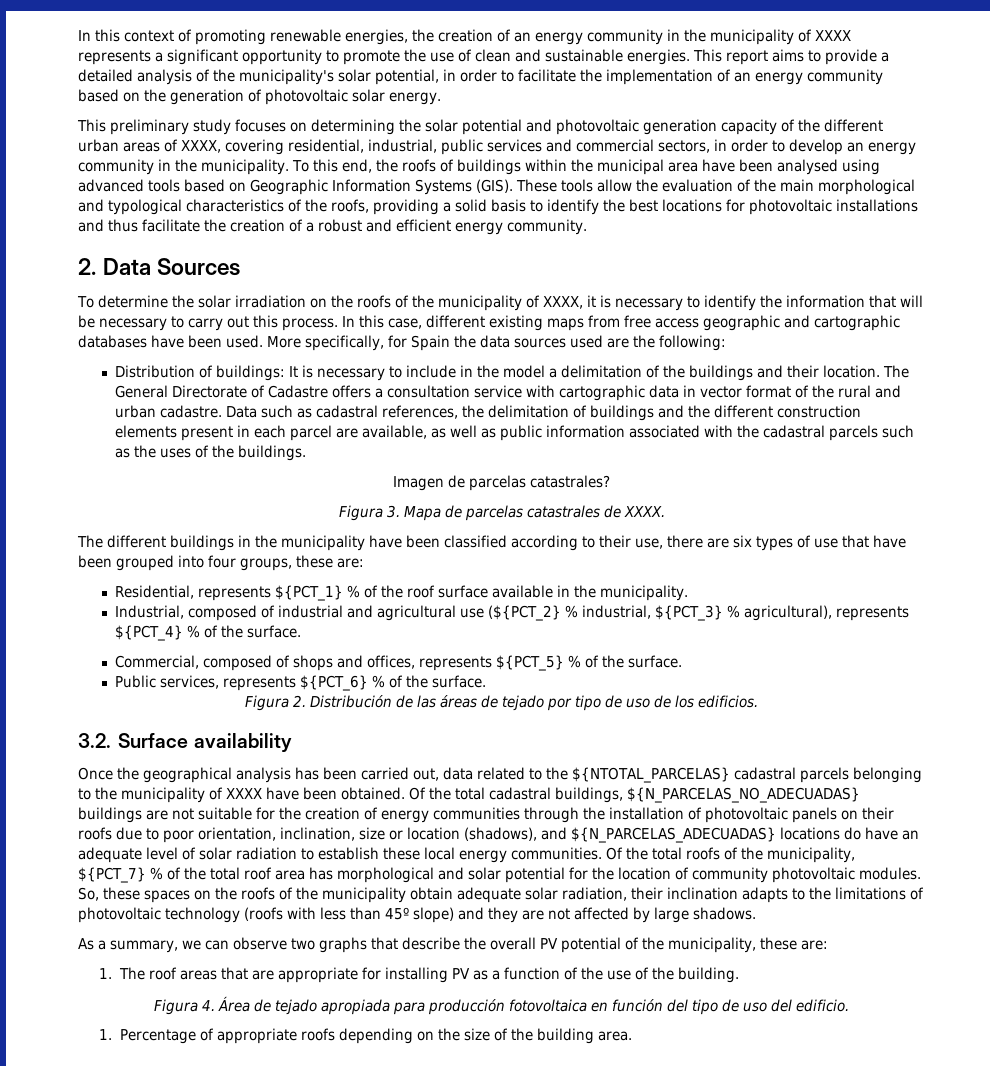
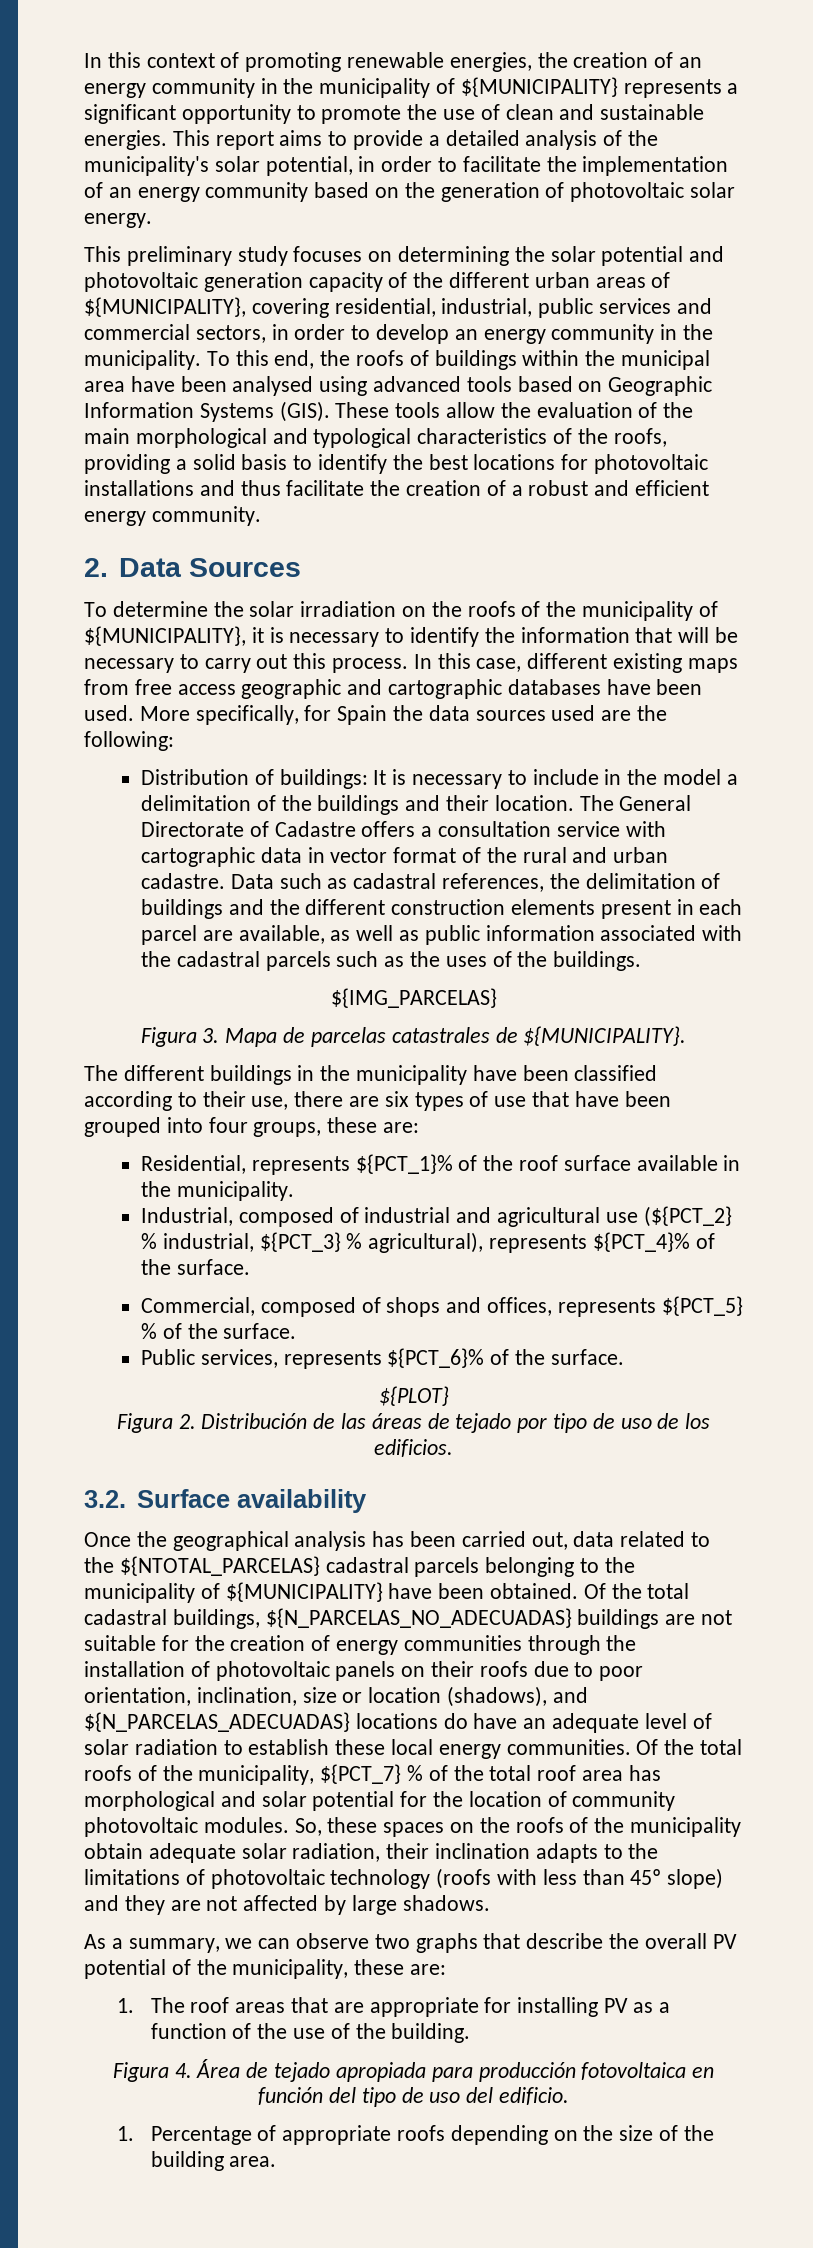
- In this context of promoting renewable energies, the creation of an energy community in the municipality of XXXX represents a significant opportunity to promote the use of clean and sustainable energies.
+ In this context of promoting renewable energies, the creation of an energy community in the municipality of ${MUNICIPALITY} represents a significant opportunity to promote the use of clean and sustainable energies.
- This preliminary study focuses on determining the solar potential and photovoltaic generation capacity of the different urban areas of XXXX, covering residential, industrial, public services and commercial sectors, in order to develop an energy community in the municipality.
+ This preliminary study focuses on determining the solar potential and photovoltaic generation capacity of the different urban areas of ${MUNICIPALITY}, covering residential, industrial, public services and commercial sectors, in order to develop an energy community in the municipality.
- To determine the solar irradiation on the roofs of the municipality of XXXX, it is necessary to identify the information that will be necessary to carry out this process.
+ To determine the solar irradiation on the roofs of the municipality of ${MUNICIPALITY}, it is necessary to identify the information that will be necessary to carry out this process.
- Imagen de parcelas catastrales?
+ ${IMG_PARCELAS}
- Figura 3. Mapa de parcelas catastrales de XXXX.
+ Figura 3. Mapa de parcelas catastrales de ${MUNICIPALITY}.
- Residential, represents ${PCT_1} % of the roof surface available in the municipality.
+ Residential, represents ${PCT_1}% of the roof surface available in the municipality.
- Industrial, composed of industrial and agricultural use (${PCT_2} % industrial, ${PCT_3} % agricultural), represents ${PCT_4} % of the surface.
+ Industrial, composed of industrial and agricultural use (${PCT_2} % industrial, ${PCT_3} % agricultural), represents ${PCT_4}% of the surface.
- Public services, represents ${PCT_6} % of the surface.
+ Public services, represents ${PCT_6}% of the surface.
+ ${PLOT}
- Once the geographical analysis has been carried out, data related to the ${NTOTAL_PARCELAS} cadastral parcels belonging to the municipality of XXXX have been obtained.
+ Once the geographical analysis has been carried out, data related to the ${NTOTAL_PARCELAS} cadastral parcels belonging to the municipality of ${MUNICIPALITY} have been obtained.

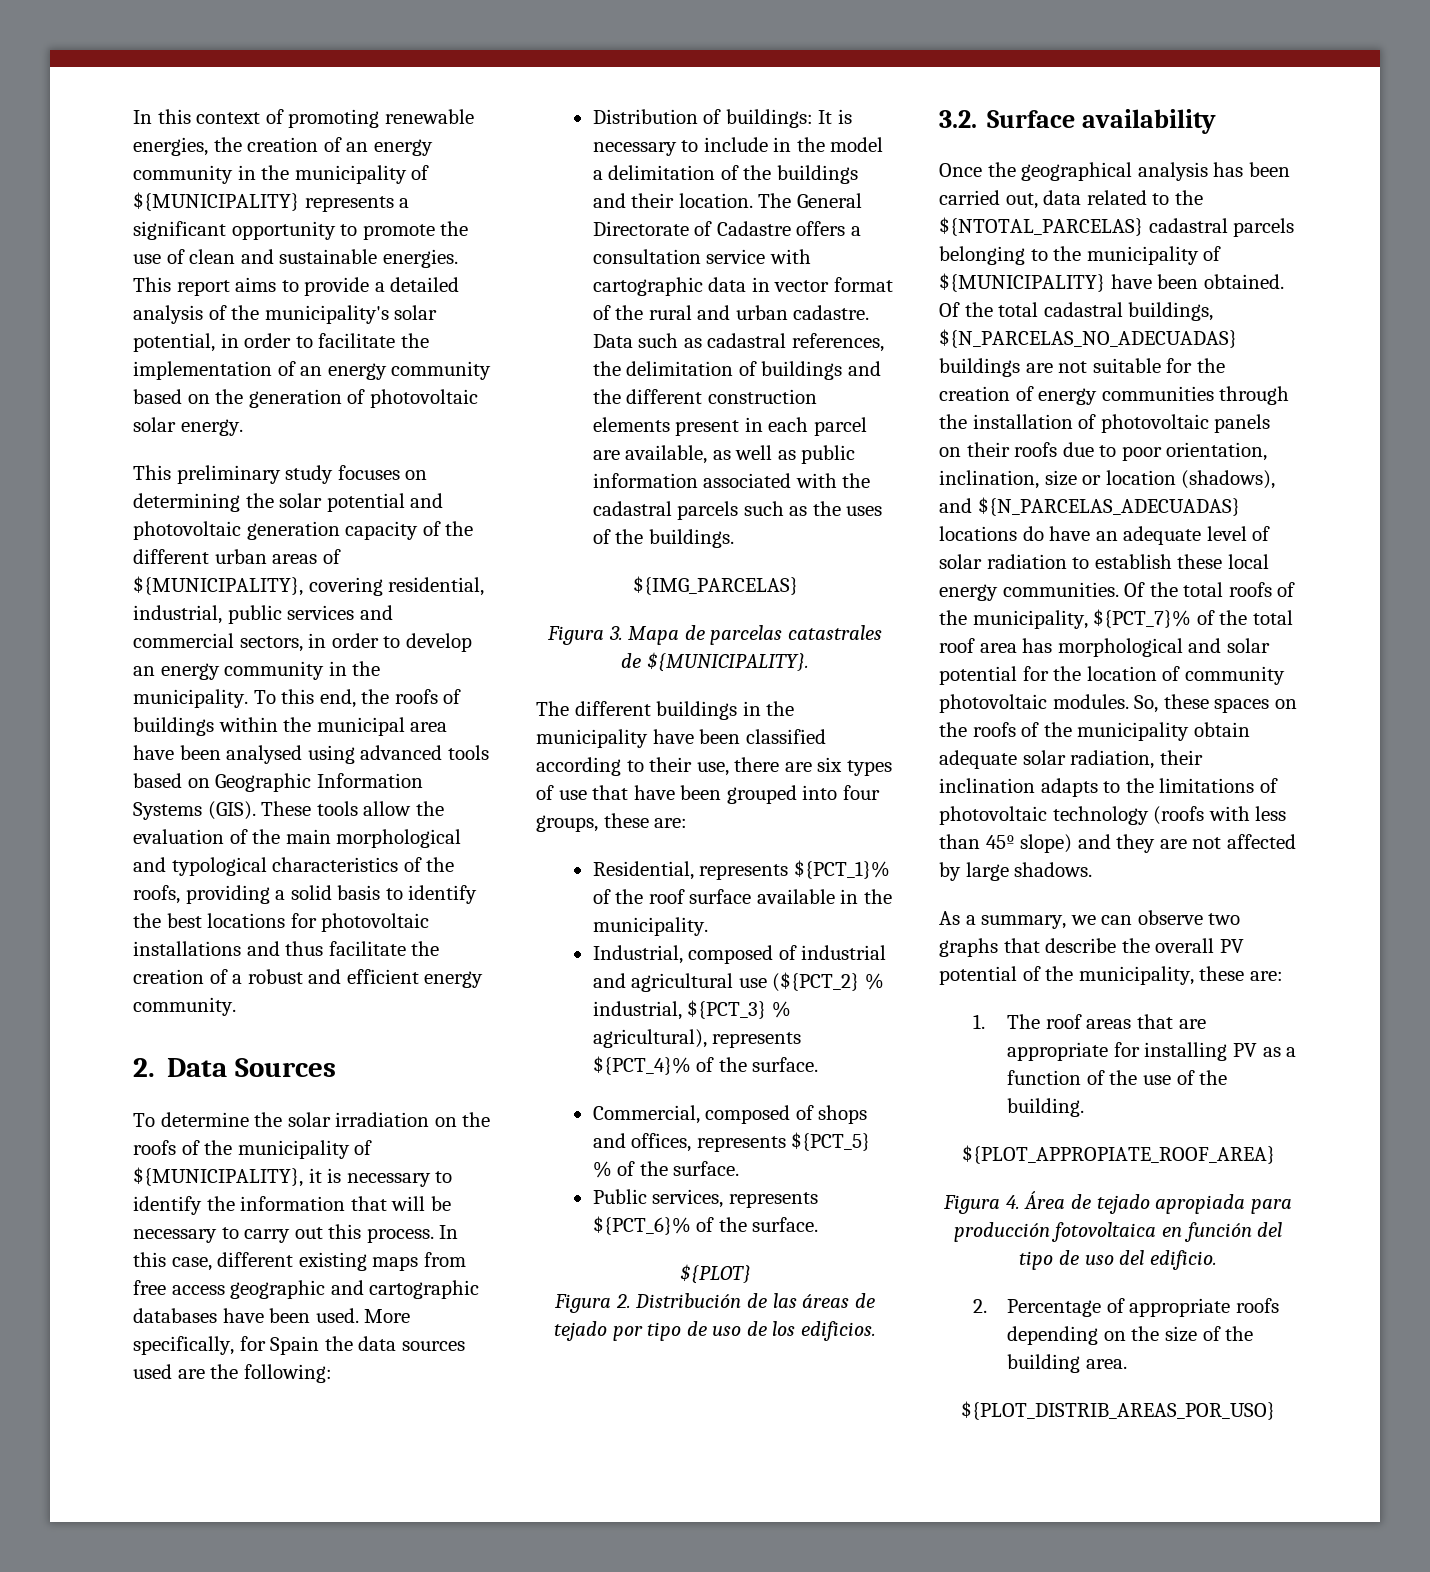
- Of the total roofs of the municipality, ${PCT_7} % of the total roof area has morphological and solar potential for the location of community photovoltaic modules.
+ Of the total roofs of the municipality, ${PCT_7}% of the total roof area has morphological and solar potential for the location of community photovoltaic modules.
+ ${PLOT_APPROPIATE_ROOF_AREA}
- 1. Percentage of appropriate roofs depending on the size of the building area.
+ 2. Percentage of appropriate roofs depending on the size of the building area.
+ ${PLOT_DISTRIB_AREAS_POR_USO}

